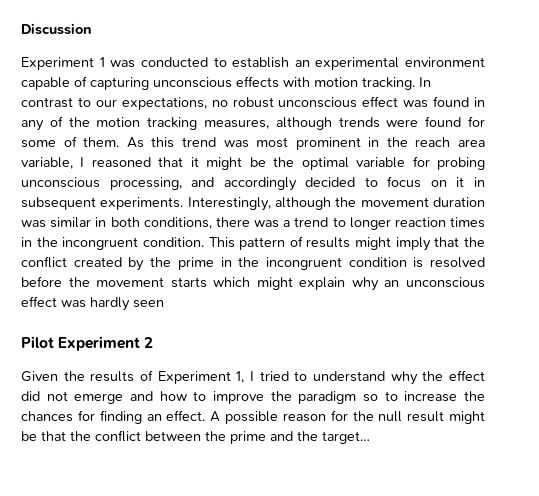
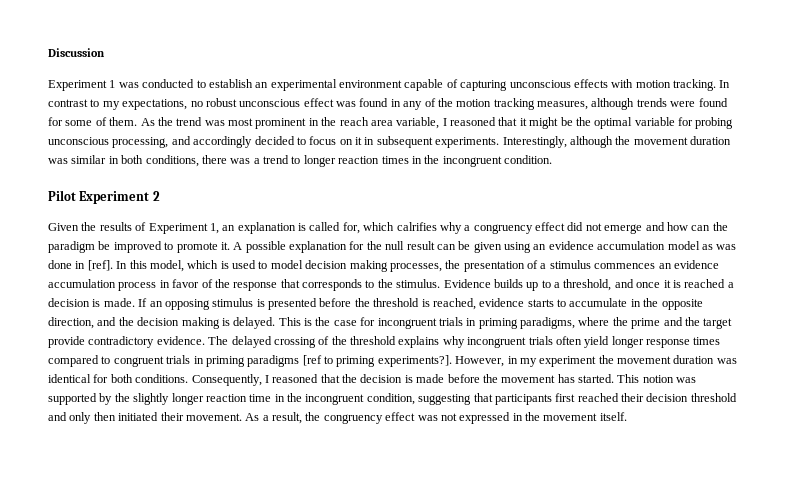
- In contrast to our expectations, no robust unconscious effect was found in any of the motion tracking measures, although trends were found for some of them.
+ In contrast to my expectations, no robust unconscious effect was found in any of the motion tracking measures, although trends were found for some of them.
- As this trend was most prominent in the reach area variable, I reasoned that it might be the optimal variable for probing unconscious processing, and accordingly decided to focus on it in subsequent experiments.
+ As the trend was most prominent in the reach area variable, I reasoned that it might be the optimal variable for probing unconscious processing, and accordingly decided to focus on it in subsequent experiments.
- This pattern of results might imply that the conflict created by the prime in the incongruent condition is resolved before the movement starts which might explain why an unconscious effect was hardly seen
- Given the results of Experiment 1, I tried to understand why the effect did not emerge and how to improve the paradigm so to increase the chances for finding an effect.
+ Given the results of Experiment 1, an explanation is called for, which calrifies why a congruency effect did not emerge and how can the paradigm be improved to promote it.
- A possible reason for the null result might be that the conflict between the prime and the target…
+ A possible explanation for the null result can be given using an evidence accumulation model as was done in [ref]. In this model, which is used to model decision making processes, the presentation of a stimulus commences an evidence accumulation process in favor of the response that corresponds to the stimulus. Evidence builds up to a threshold, and once it is reached a decision is made. If an opposing stimulus is presented before the threshold is reached, evidence starts to accumulate in the opposite direction, and the decision making is delayed. This is the case for incongruent trials in priming paradigms, where the prime and the target provide contradictory evidence. The delayed crossing of the threshold explains why incongruent trials often yield longer response times compared to congruent trials in priming paradigms [ref to priming experiments?]. However, in my experiment the movement duration was identical for both conditions. Consequently, I reasoned that the decision is made before the movement has started. This notion was supported by the slightly longer reaction time in the incongruent condition, suggesting that participants first reached their decision threshold and only then initiated their movement. As a result, the congruency effect was not expressed in the movement itself.

